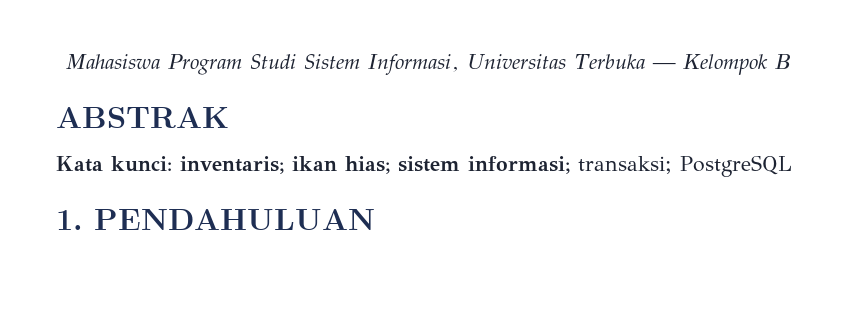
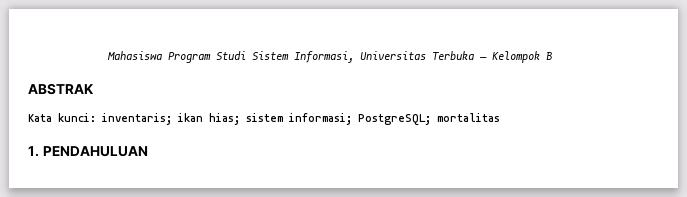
- Kata kunci: inventaris; ikan hias; sistem informasi; transaksi; PostgreSQL
+ Kata kunci: inventaris; ikan hias; sistem informasi; PostgreSQL; mortalitas

